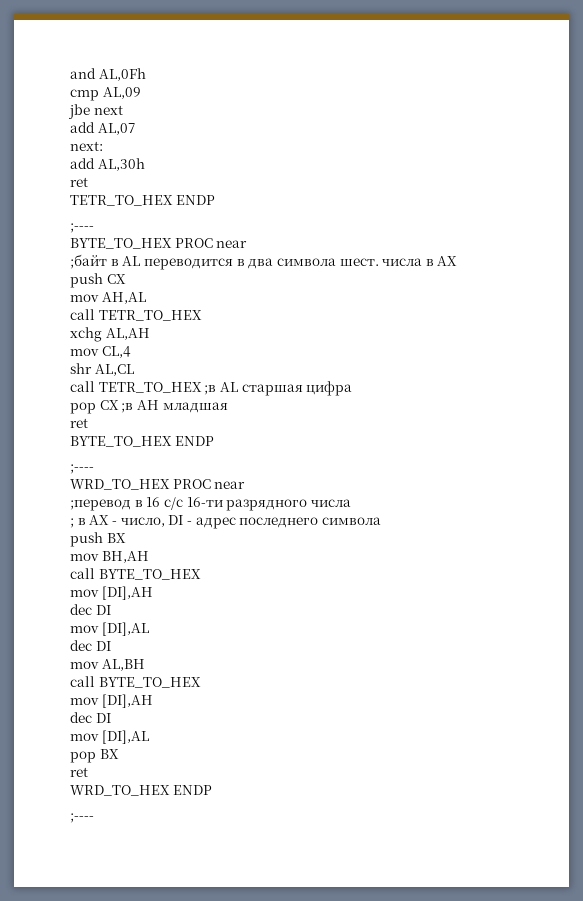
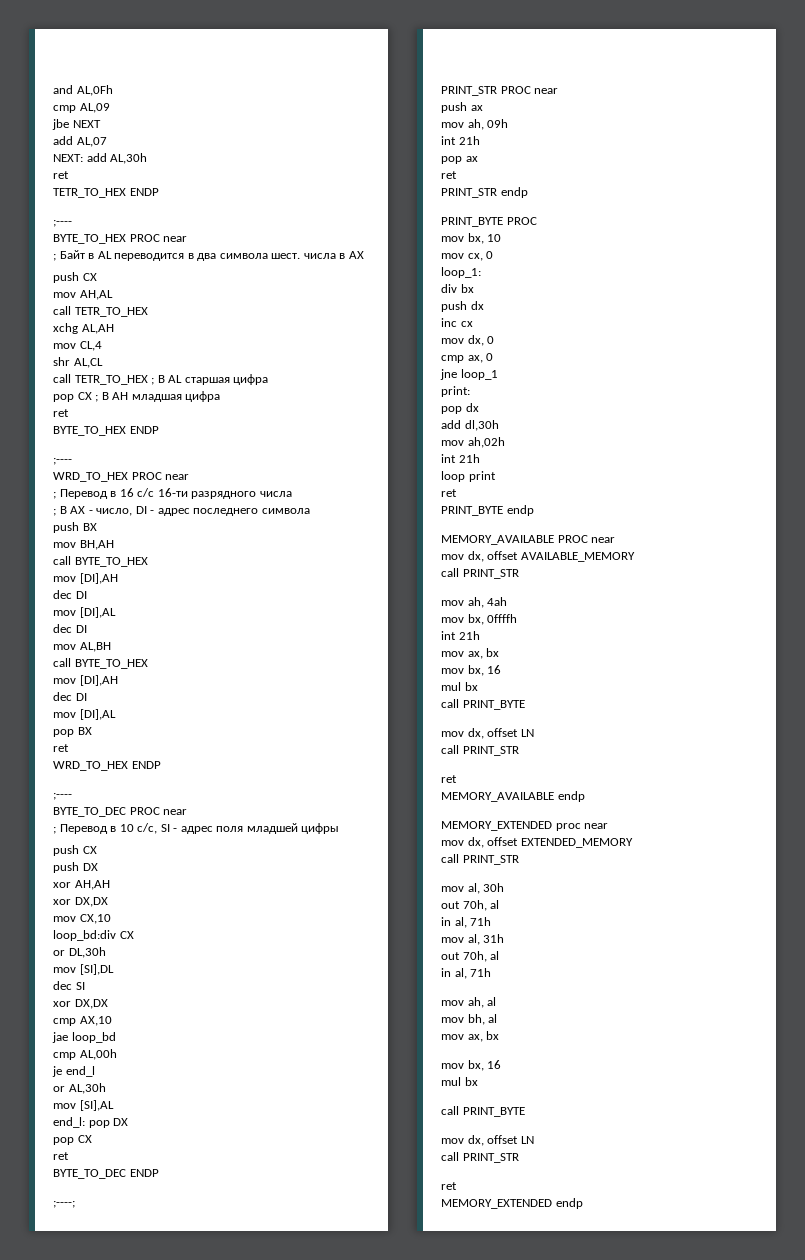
- jbe next
+ jbe NEXT
- next:
- add AL,30h
+ NEXT: add AL,30h
- ;байт в AL переводится в два символа шест. числа в AX
+ ; Байт в AL переводится в два символа шест. числа в AX
- call TETR_TO_HEX ;в AL старшая цифра
+ call TETR_TO_HEX ; В AL старшая цифра
- pop CX ;в AH младшая
+ pop CX ; В AH младшая цифра
- ;перевод в 16 с/с 16-ти разрядного числа
+ ; Перевод в 16 с/с 16-ти разрядного числа
- ; в AX - число, DI - адрес последнего символа
+ ; В AX - число, DI - адрес последнего символа
+ BYTE_TO_DEC PROC near
+ ; Перевод в 10 с/с, SI - адрес поля младшей цифры
+ push CX
+ push DX
+ xor AH,AH
+ xor DX,DX
+ mov CX,10
+ loop_bd:div CX
+ or DL,30h
+ mov [SI],DL
+ dec SI
+ xor DX,DX
+ cmp AX,10
+ jae loop_bd
+ cmp AL,00h
+ je end_l
+ or AL,30h
+ mov [SI],AL
+ end_l: pop DX
+ pop CX
+ ret
+ BYTE_TO_DEC ENDP
+ ;----;
+ PRINT_STR PROC near
+ push ax
+ mov ah, 09h
+ int 21h
+ pop ax
+ ret
+ PRINT_STR endp
+ PRINT_BYTE PROC
+ mov bx, 10
+ mov cx, 0
+ loop_1:
+ div bx
+ push dx
+ inc cx
+ mov dx, 0
+ cmp ax, 0
+ jne loop_1
+ print:
+ pop dx
+ add dl,30h
+ mov ah,02h
+ int 21h
+ loop print
+ ret
+ PRINT_BYTE endp
+ MEMORY_AVAILABLE PROC near
+ mov dx, offset AVAILABLE_MEMORY
+ call PRINT_STR
+ mov ah, 4ah
+ mov bx, 0ffffh
+ int 21h
+ mov ax, bx
+ mov bx, 16
+ mul bx
+ call PRINT_BYTE
+ mov dx, offset LN
+ call PRINT_STR
+ ret
+ MEMORY_AVAILABLE endp
+ MEMORY_EXTENDED proc near
+ mov dx, offset EXTENDED_MEMORY
+ call PRINT_STR
+ mov al, 30h
+ out 70h, al
+ in al, 71h
+ mov al, 31h
+ out 70h, al
+ in al, 71h
+ mov ah, al
+ mov bh, al
+ mov ax, bx
+ mov bx, 16
+ mul bx
+ call PRINT_BYTE
+ mov dx, offset LN
+ call PRINT_STR
+ ret
+ MEMORY_EXTENDED endp

